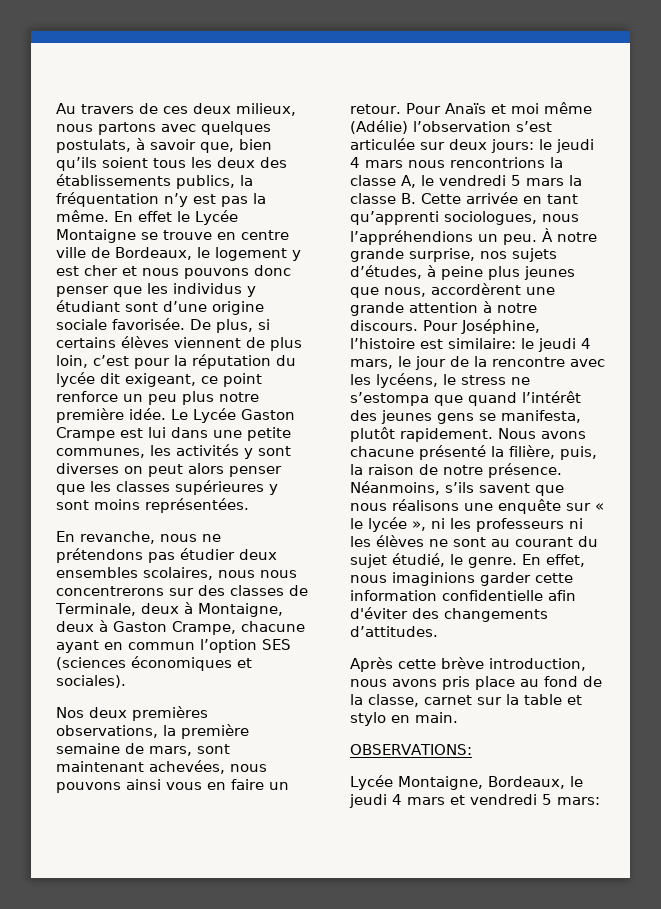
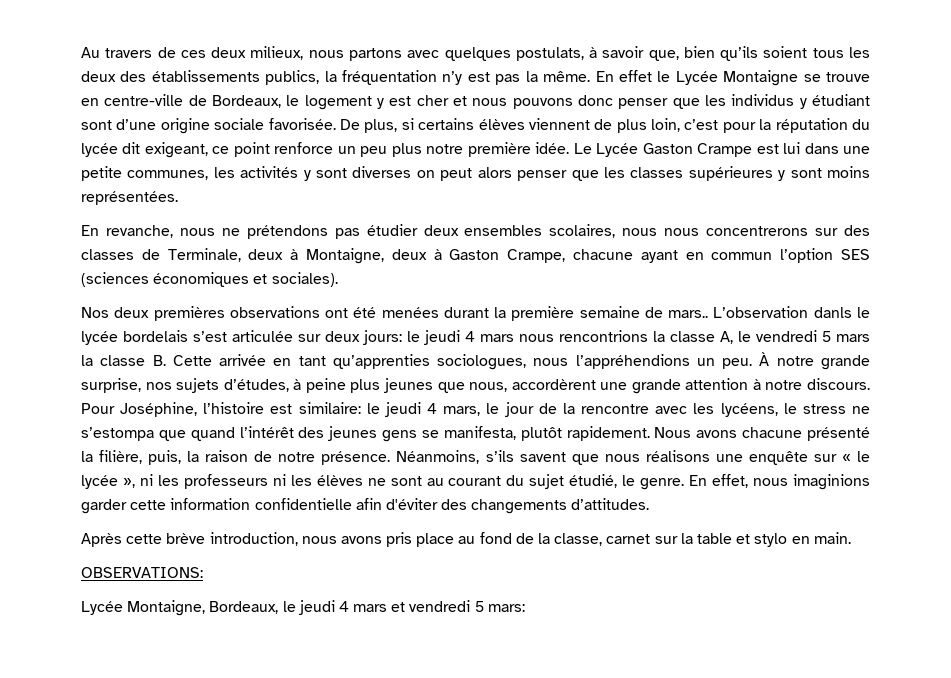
- En effet le Lycée Montaigne se trouve en centre ville de Bordeaux, le logement y est cher et nous pouvons donc penser que les individus y étudiant sont d’une origine sociale favorisée.
+ En effet le Lycée Montaigne se trouve en centre-ville de Bordeaux, le logement y est cher et nous pouvons donc penser que les individus y étudiant sont d’une origine sociale favorisée.
- Nos deux premières observations, la première semaine de mars, sont maintenant achevées, nous pouvons ainsi vous en faire un retour. Pour Anaïs et moi même (Adélie) l’observation s’est articulée sur deux jours: le jeudi 4 mars nous rencontrions la classe A, le vendredi 5 mars la classe B. Cette arrivée en tant qu’apprenti sociologues, nous l’appréhendions un peu.
+ Nos deux premières observations ont été menées durant la première semaine de mars.. L’observation danls le lycée bordelais s’est articulée sur deux jours: le jeudi 4 mars nous rencontrions la classe A, le vendredi 5 mars la classe B. Cette arrivée en tant qu’apprenties sociologues, nous l’appréhendions un peu.

